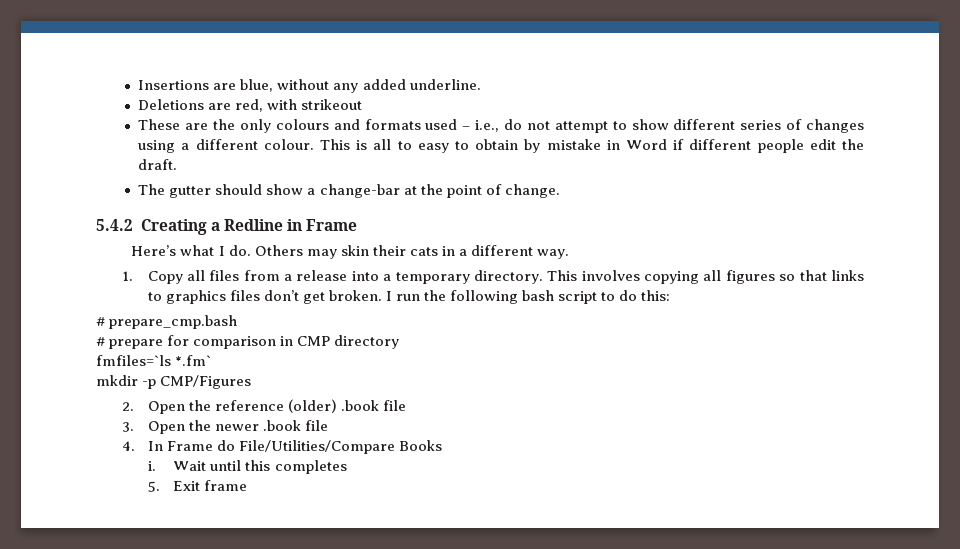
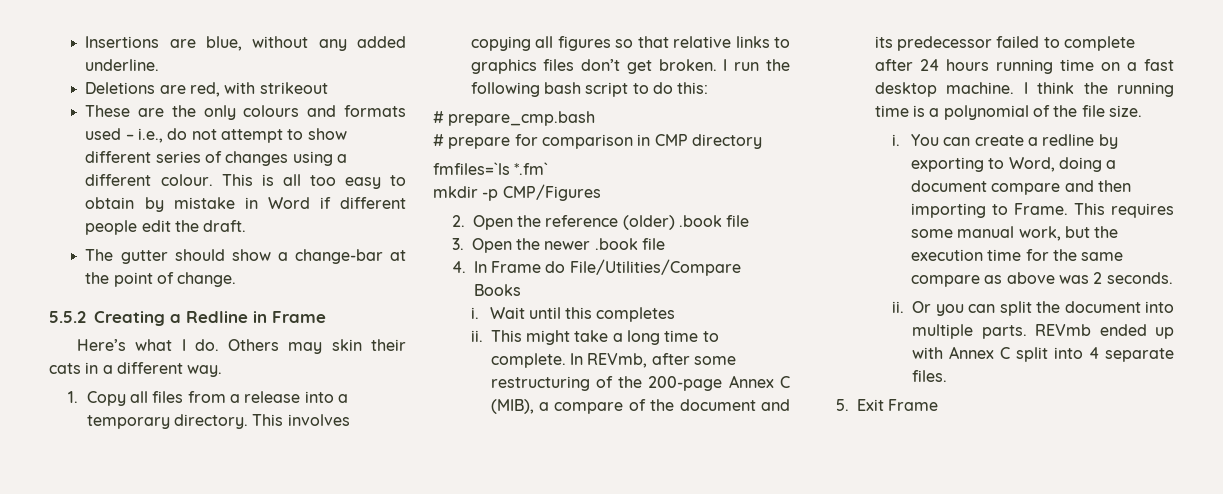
- This is all to easy to obtain by mistake in Word if different people edit the draft.
+ This is all too easy to obtain by mistake in Word if different people edit the draft.
- 5.4.2 Creating a Redline in Frame
+ 5.5.2 Creating a Redline in Frame
- This involves copying all figures so that links to graphics files don’t get broken.
+ This involves copying all figures so that relative links to graphics files don’t get broken.
- 5. Exit frame
+ ii. This might take a long time to complete. In REVmb, after some restructuring of the 200-page Annex C (MIB), a compare of the document and its predecessor failed to complete after 24 hours running time on a fast desktop machine. I think the running time is a polynomial of the file size.
+ i. You can create a redline by exporting to Word, doing a document compare and then importing to Frame. This requires some manual work, but the execution time for the same compare as above was 2 seconds.
+ ii. Or you can split the document into multiple parts. REVmb ended up with Annex C split into 4 separate files.
+ 5. Exit Frame

